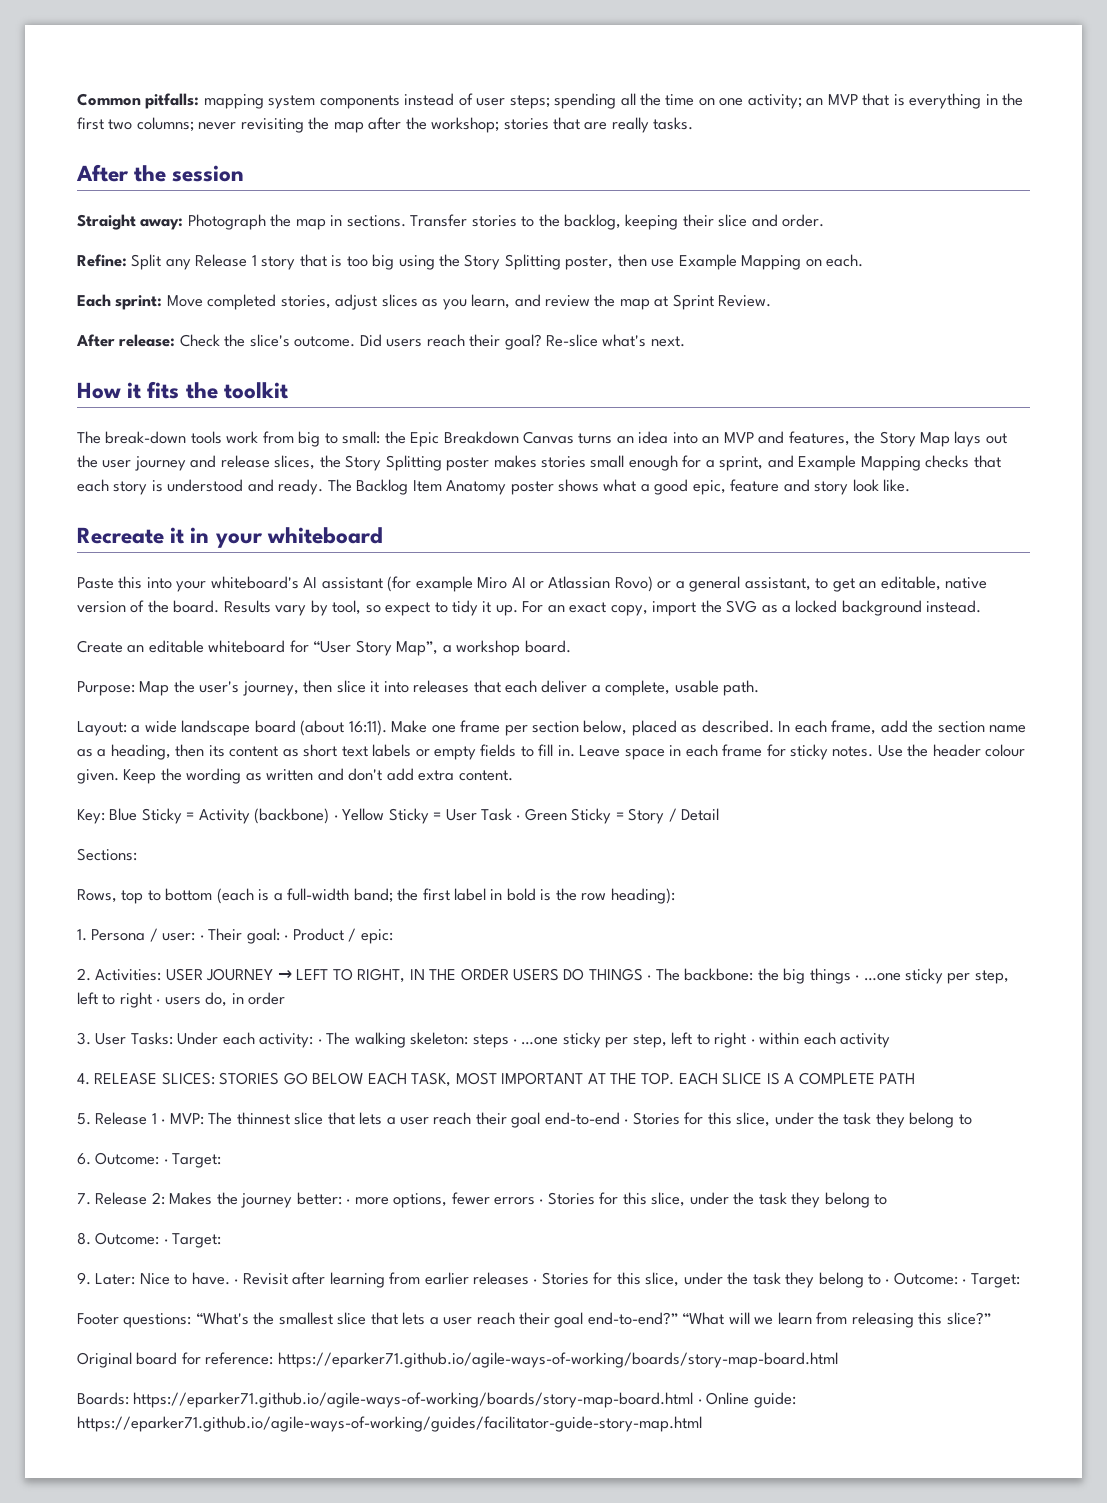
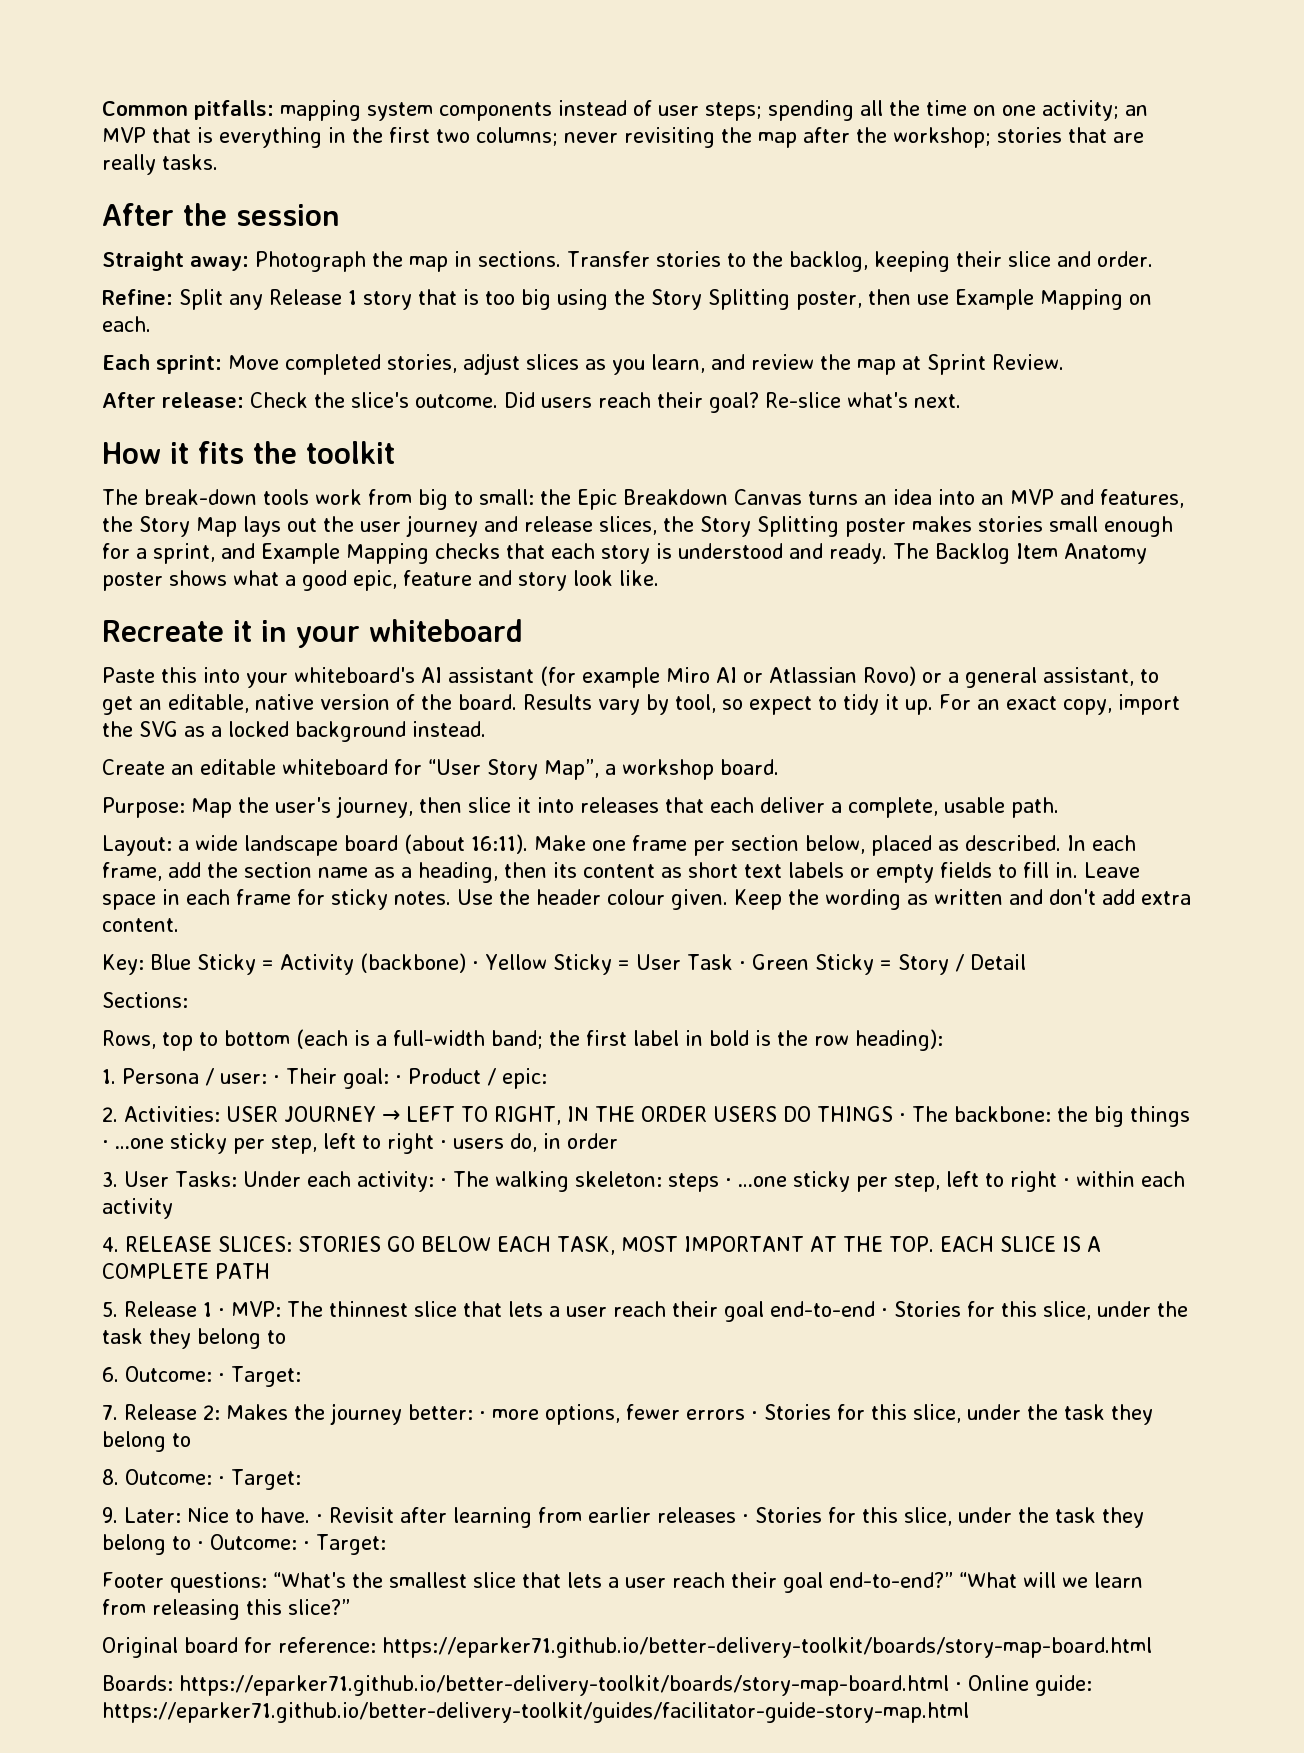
- Original board for reference: https://eparker71.github.io/agile-ways-of-working/boards/story-map-board.html
+ Original board for reference: https://eparker71.github.io/better-delivery-toolkit/boards/story-map-board.html
- Boards: https://eparker71.github.io/agile-ways-of-working/boards/story-map-board.html · Online guide: https://eparker71.github.io/agile-ways-of-working/guides/facilitator-guide-story-map.html
+ Boards: https://eparker71.github.io/better-delivery-toolkit/boards/story-map-board.html · Online guide: https://eparker71.github.io/better-delivery-toolkit/guides/facilitator-guide-story-map.html

